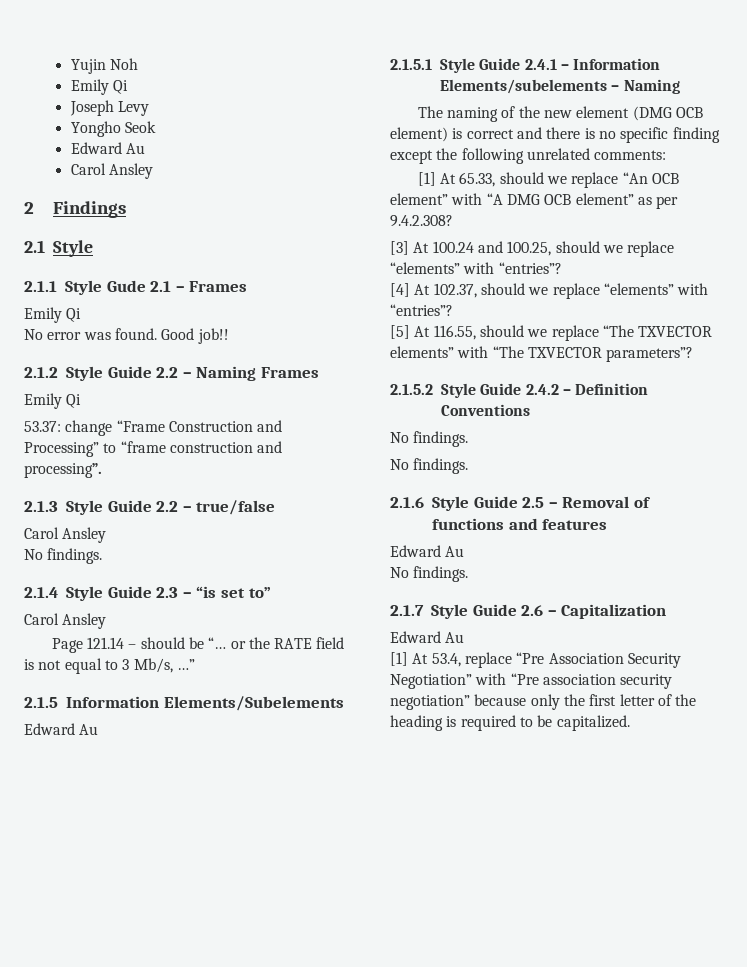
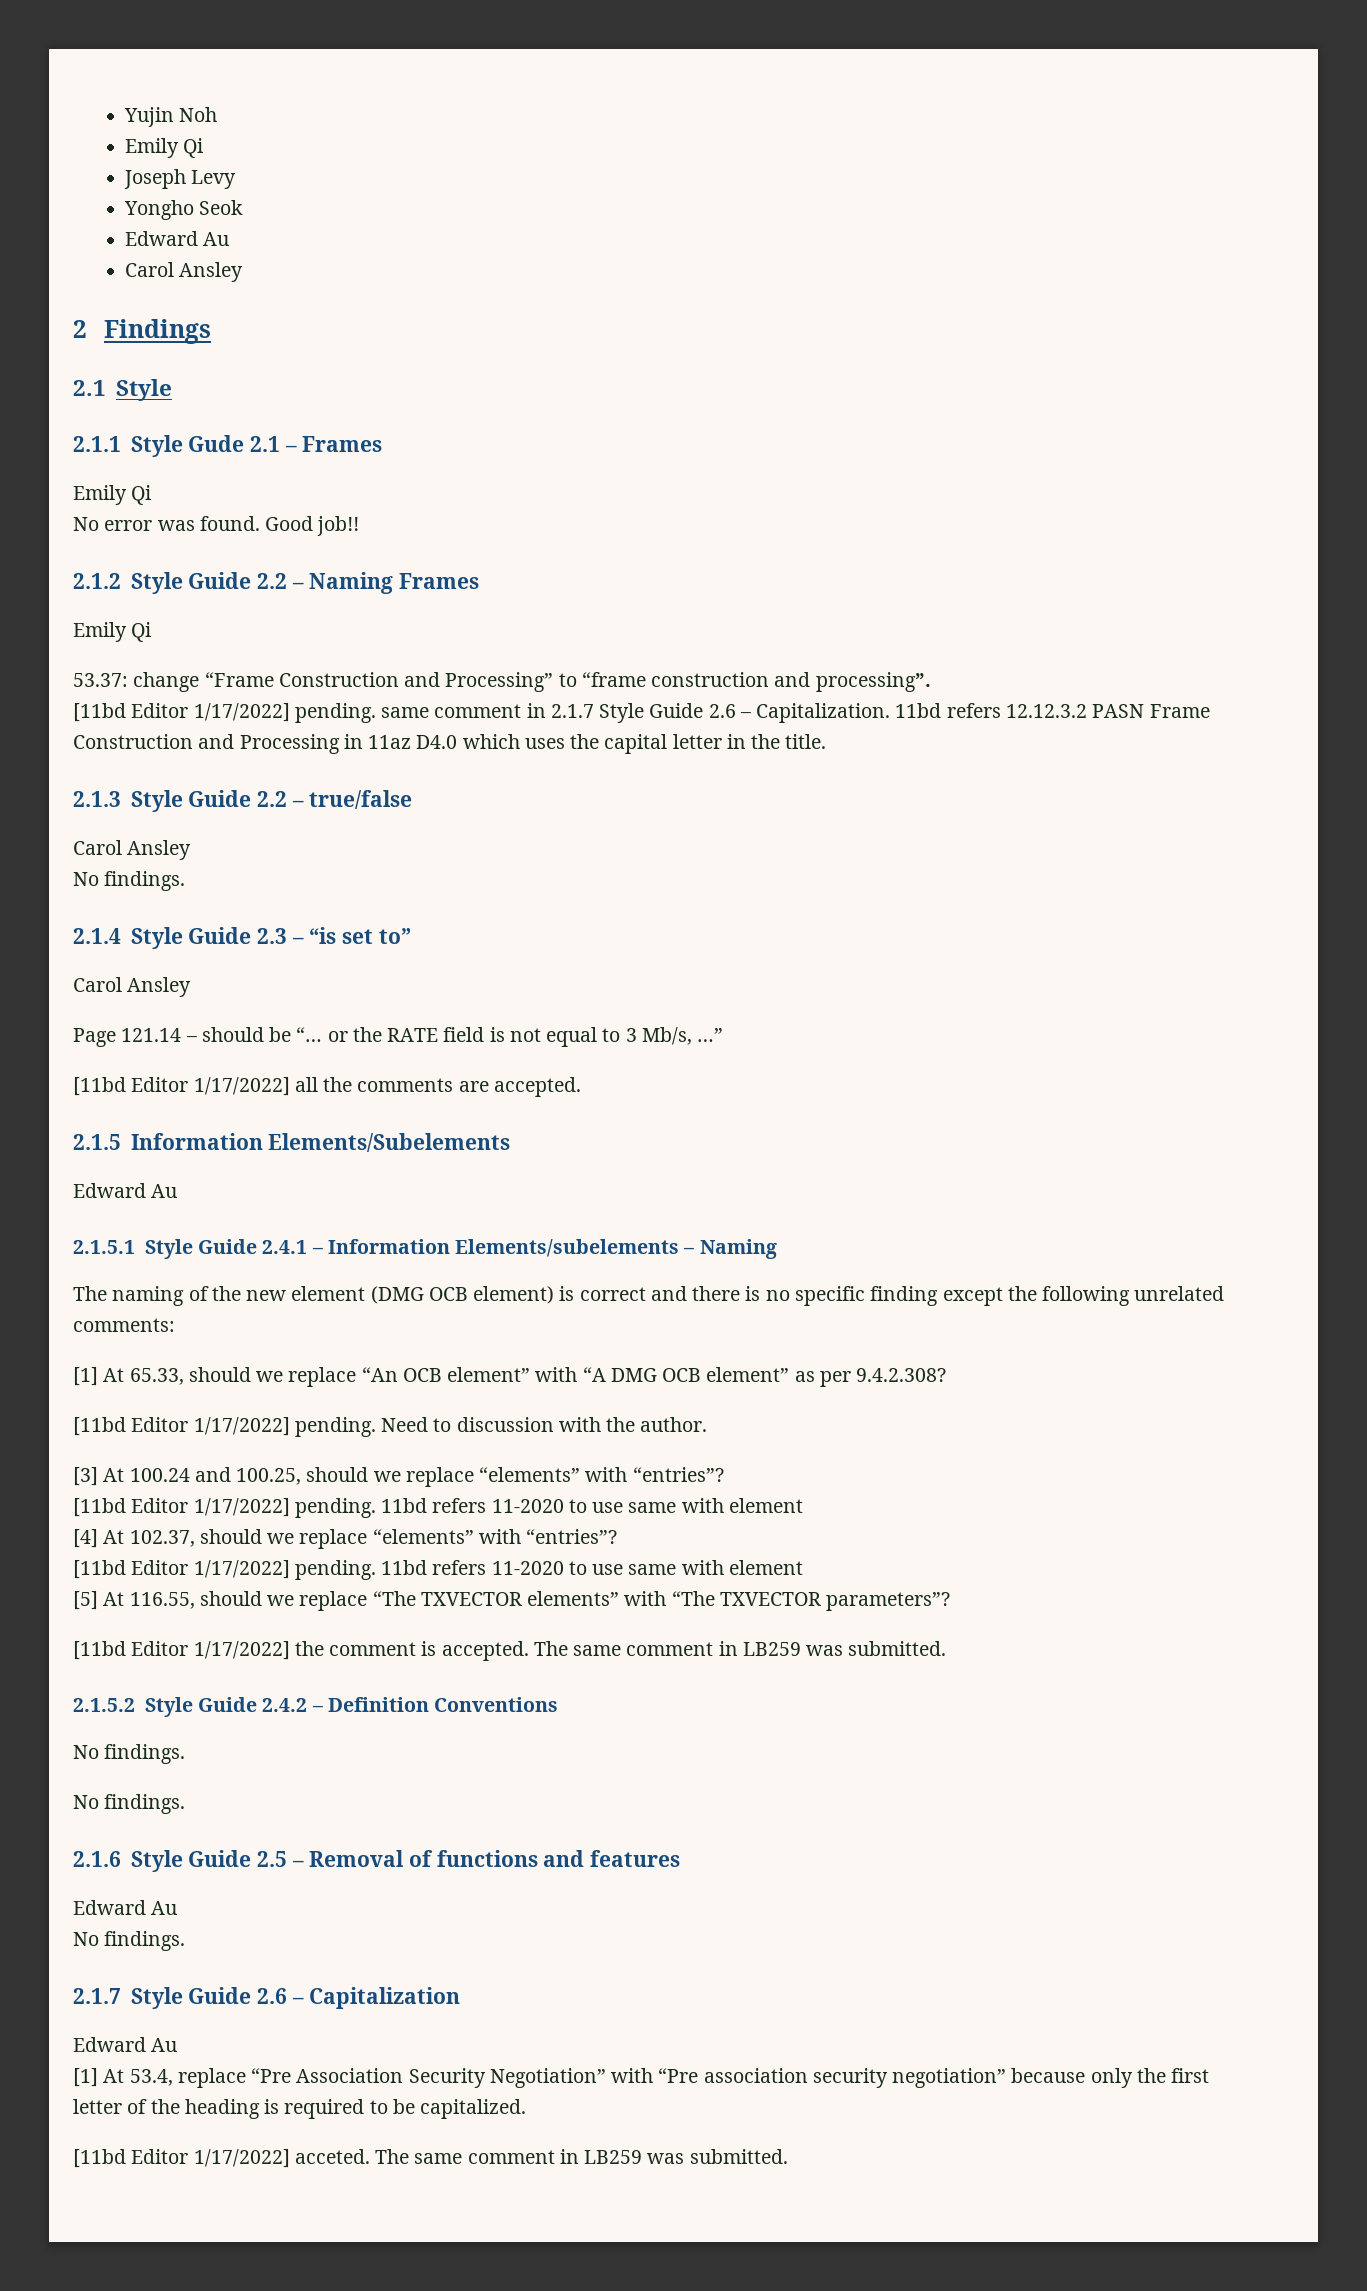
+ [11bd Editor 1/17/2022] pending. same comment in 2.1.7 Style Guide 2.6 – Capitalization. 11bd refers 12.12.3.2 PASN Frame Construction and Processing in 11az D4.0 which uses the capital letter in the title.
+ [11bd Editor 1/17/2022] all the comments are accepted.
+ [11bd Editor 1/17/2022] pending. Need to discussion with the author.
  [3] At 100.24 and 100.25, should we replace “elements” with “entries”?
+ [11bd Editor 1/17/2022] pending. 11bd refers 11-2020 to use same with element
  [4] At 102.37, should we replace “elements” with “entries”?
+ [11bd Editor 1/17/2022] pending. 11bd refers 11-2020 to use same with element
+ [11bd Editor 1/17/2022] the comment is accepted. The same comment in LB259 was submitted.
+ [11bd Editor 1/17/2022] acceted. The same comment in LB259 was submitted.

